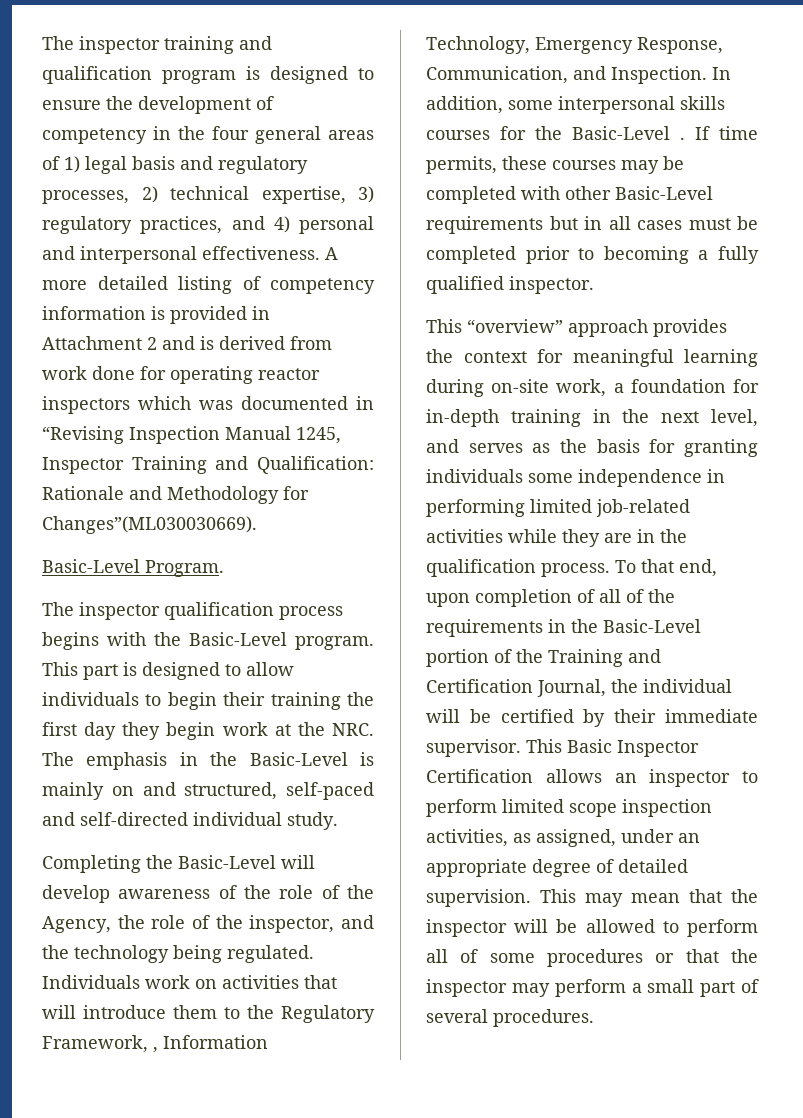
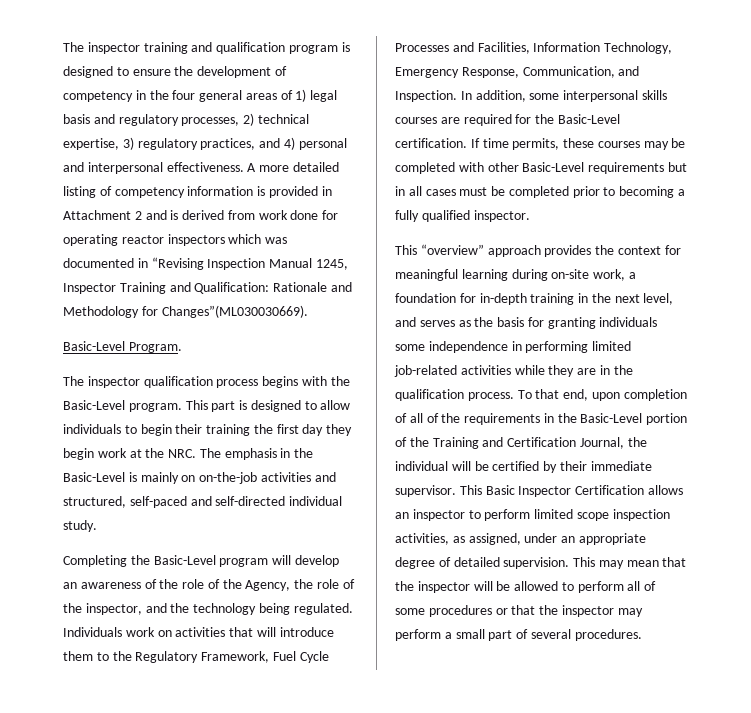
- This part is designed to allow individuals to begin their training the first day they begin work at the NRC. The emphasis in the Basic-Level is mainly on and structured, self-paced and self-directed individual study.
+ This part is designed to allow individuals to begin their training the first day they begin work at the NRC. The emphasis in the Basic-Level is mainly on on-the-job activities and structured, self-paced and self-directed individual study.
- Completing the Basic-Level will develop awareness of the role of the Agency, the role of the inspector, and the technology being regulated.
+ Completing the Basic-Level program will develop an awareness of the role of the Agency, the role of the inspector, and the technology being regulated.
- Individuals work on activities that will introduce them to the Regulatory Framework, , Information Technology, Emergency Response, Communication, and Inspection.
+ Individuals work on activities that will introduce them to the Regulatory Framework, Fuel Cycle Processes and Facilities, Information Technology, Emergency Response, Communication, and Inspection.
- In addition, some interpersonal skills courses for the Basic-Level .
+ In addition, some interpersonal skills courses are required for the Basic-Level certification.

